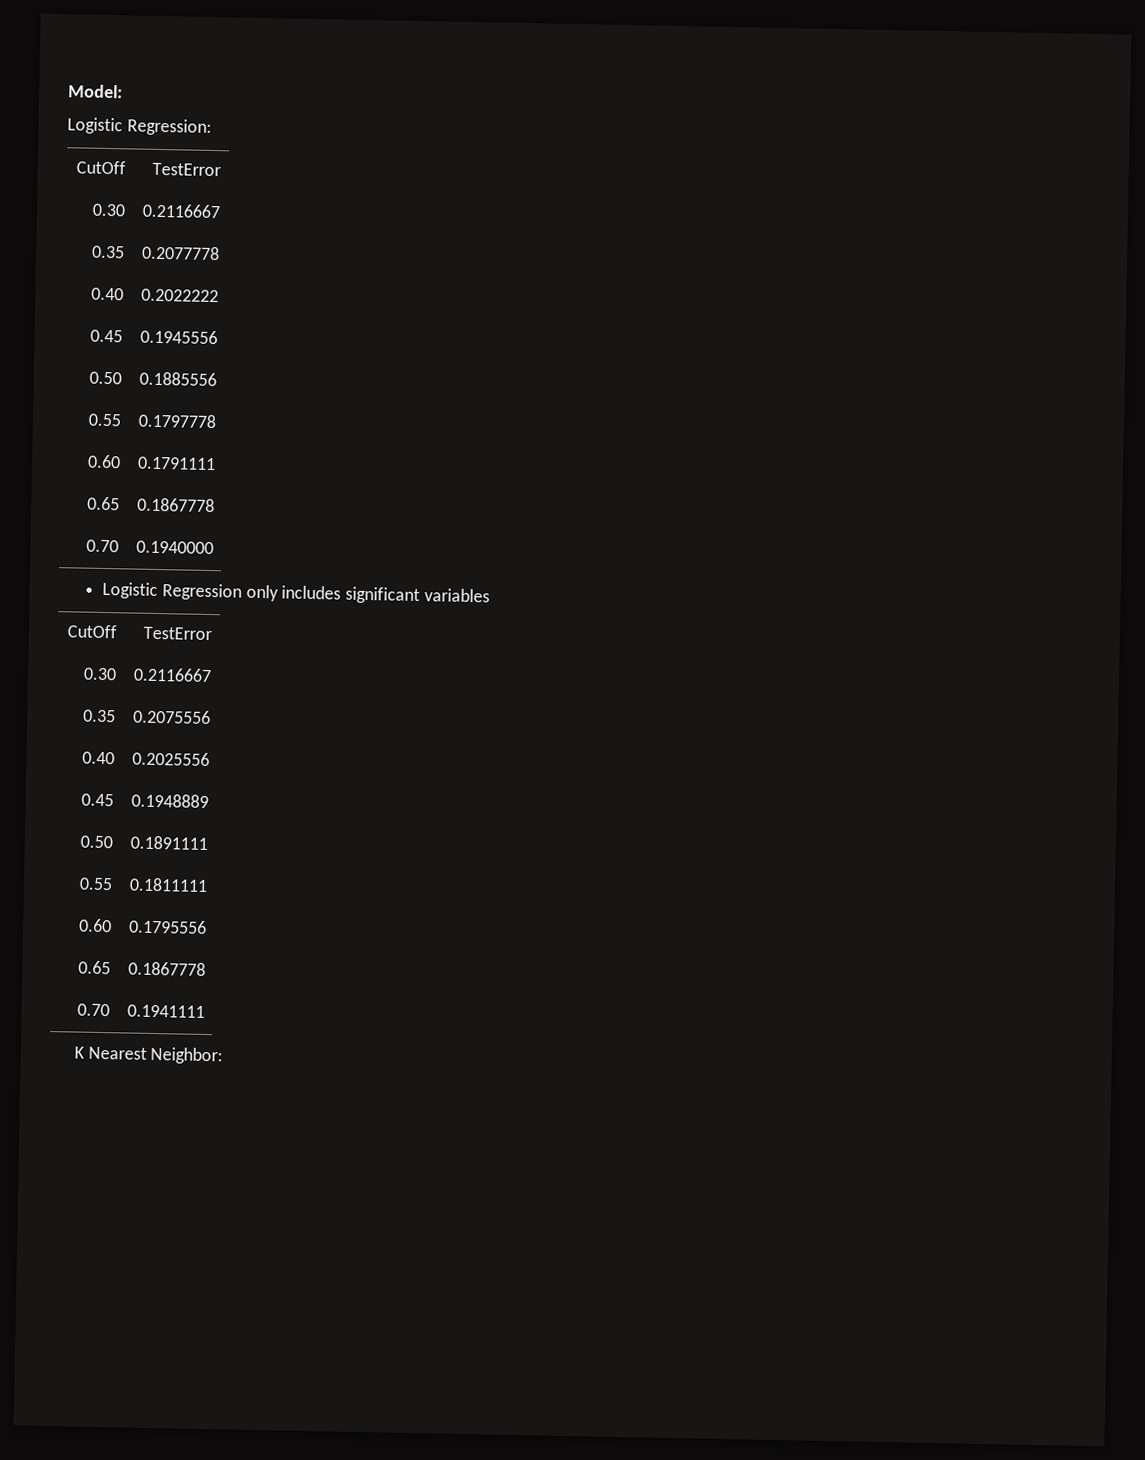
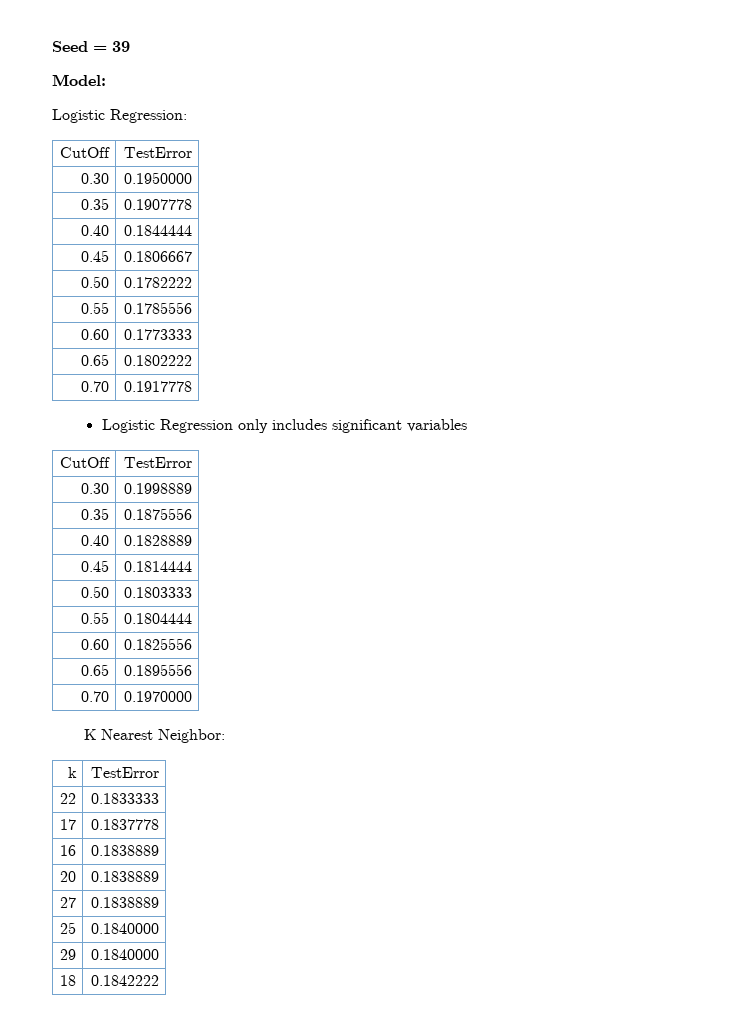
+ Seed = 39
  Logistic Regression:
  CutOff | TestError
- 0.30 | 0.2116667
- 0.35 | 0.2077778
- 0.40 | 0.2022222
- 0.45 | 0.1945556
- 0.50 | 0.1885556
- 0.55 | 0.1797778
- 0.60 | 0.1791111
- 0.65 | 0.1867778
- 0.70 | 0.1940000
+ 0.30 | 0.1950000
+ 0.35 | 0.1907778
+ 0.40 | 0.1844444
+ 0.45 | 0.1806667
+ 0.50 | 0.1782222
+ 0.55 | 0.1785556
+ 0.60 | 0.1773333
+ 0.65 | 0.1802222
+ 0.70 | 0.1917778
  Logistic Regression only includes significant variables
  CutOff | TestError
- 0.30 | 0.2116667
- 0.35 | 0.2075556
- 0.40 | 0.2025556
- 0.45 | 0.1948889
- 0.50 | 0.1891111
- 0.55 | 0.1811111
- 0.60 | 0.1795556
- 0.65 | 0.1867778
- 0.70 | 0.1941111
+ 0.30 | 0.1998889
+ 0.35 | 0.1875556
+ 0.40 | 0.1828889
+ 0.45 | 0.1814444
+ 0.50 | 0.1803333
+ 0.55 | 0.1804444
+ 0.60 | 0.1825556
+ 0.65 | 0.1895556
+ 0.70 | 0.1970000
+ k | TestError
+ 22 | 0.1833333
+ 17 | 0.1837778
+ 16 | 0.1838889
+ 20 | 0.1838889
+ 27 | 0.1838889
+ 25 | 0.1840000
+ 29 | 0.1840000
+ 18 | 0.1842222

